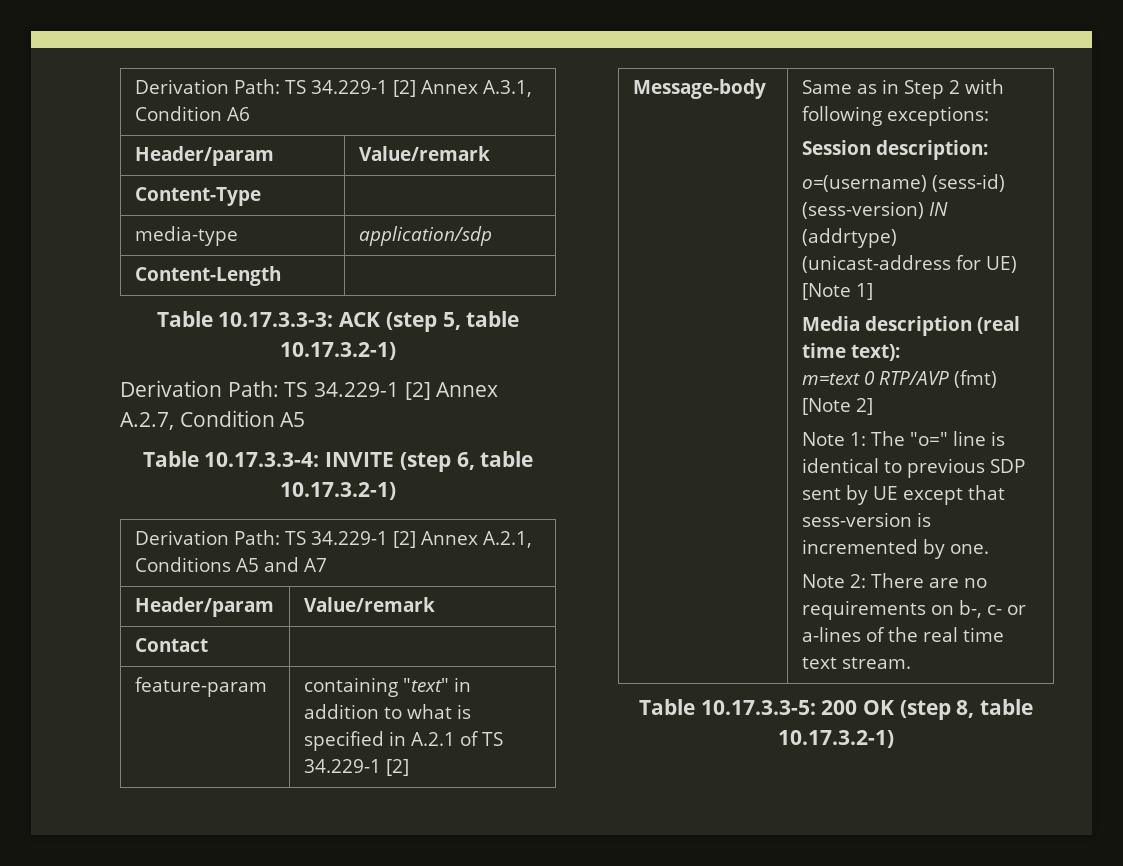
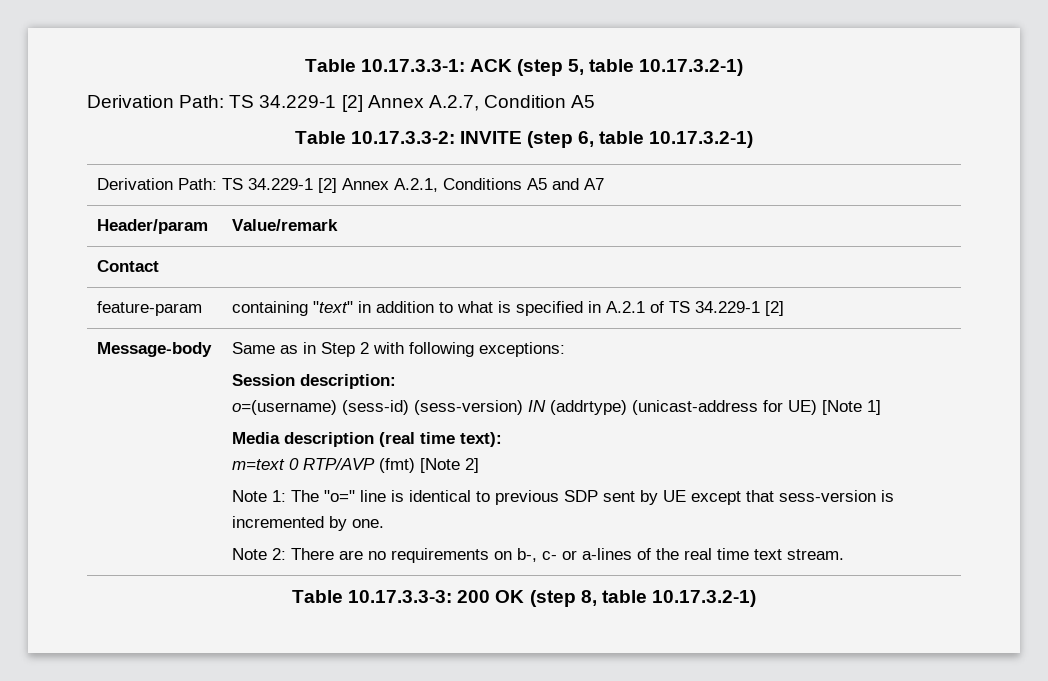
- Derivation Path: TS 34.229-1 [2] Annex A.3.1, Condition A6
- Header/param | Value/remark
- Content-Type |
- media-type | application/sdp
- Content-Length |
- Table 10.17.3.3-3: ACK (step 5, table 10.17.3.2-1)
+ Table 10.17.3.3-1: ACK (step 5, table 10.17.3.2-1)
- Table 10.17.3.3-4: INVITE (step 6, table 10.17.3.2-1)
+ Table 10.17.3.3-2: INVITE (step 6, table 10.17.3.2-1)
- Table 10.17.3.3-5: 200 OK (step 8, table 10.17.3.2-1)
+ Table 10.17.3.3-3: 200 OK (step 8, table 10.17.3.2-1)

